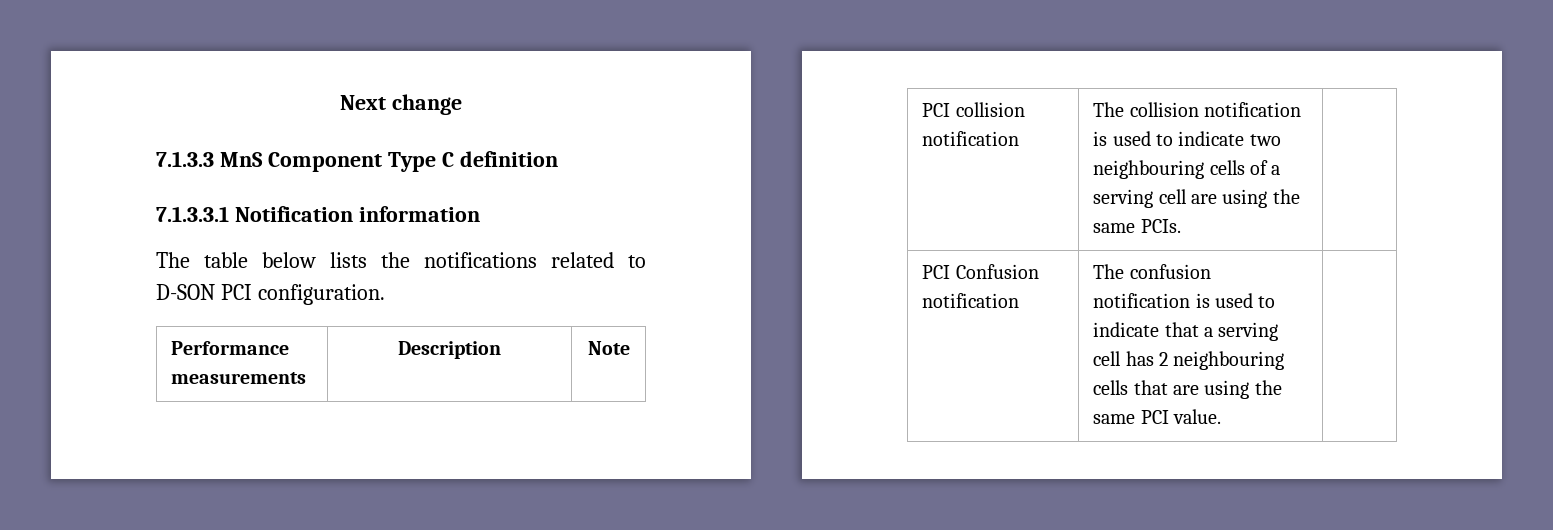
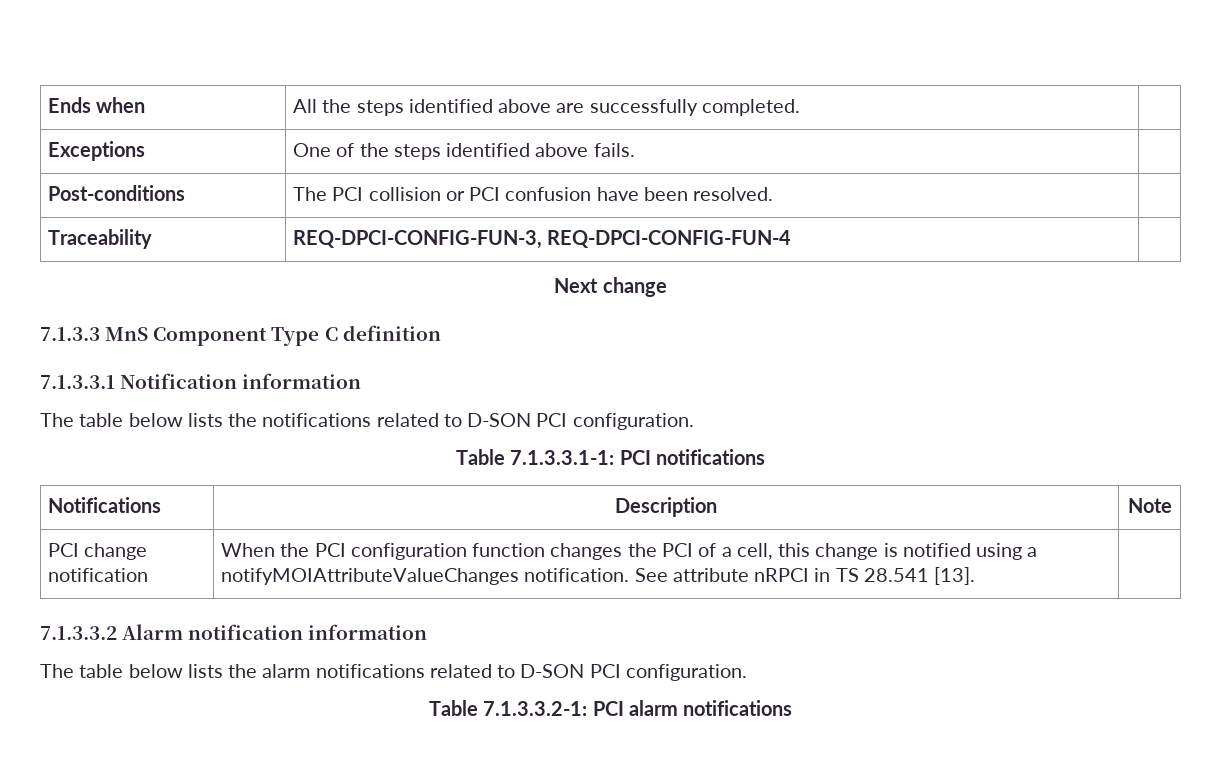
+ Ends when | All the steps identified above are successfully completed. |
+ Exceptions | One of the steps identified above fails. |
+ Post-conditions | The PCI collision or PCI confusion have been resolved. |
+ Traceability | REQ-DPCI-CONFIG-FUN-3, REQ-DPCI-CONFIG-FUN-4 |
- Performance measurements | Description | Note
+ Table 7.1.3.3.1-1: PCI notifications
+ Notifications | Description | Note
- PCI collision notification | The collision notification is used to indicate two neighbouring cells of a serving cell are using the same PCIs. |
- PCI Confusion notification | The confusion notification is used to indicate that a serving cell has 2 neighbouring cells that are using the same PCI value. |
+ PCI change notification | When the PCI configuration function changes the PCI of a cell, this change is notified using a notifyMOIAttributeValueChanges notification. See attribute nRPCI in TS 28.541 [13]. |
+ 7.1.3.3.2 Alarm notification information
+ The table below lists the alarm notifications related to D-SON PCI configuration.
+ Table 7.1.3.3.2-1: PCI alarm notifications

